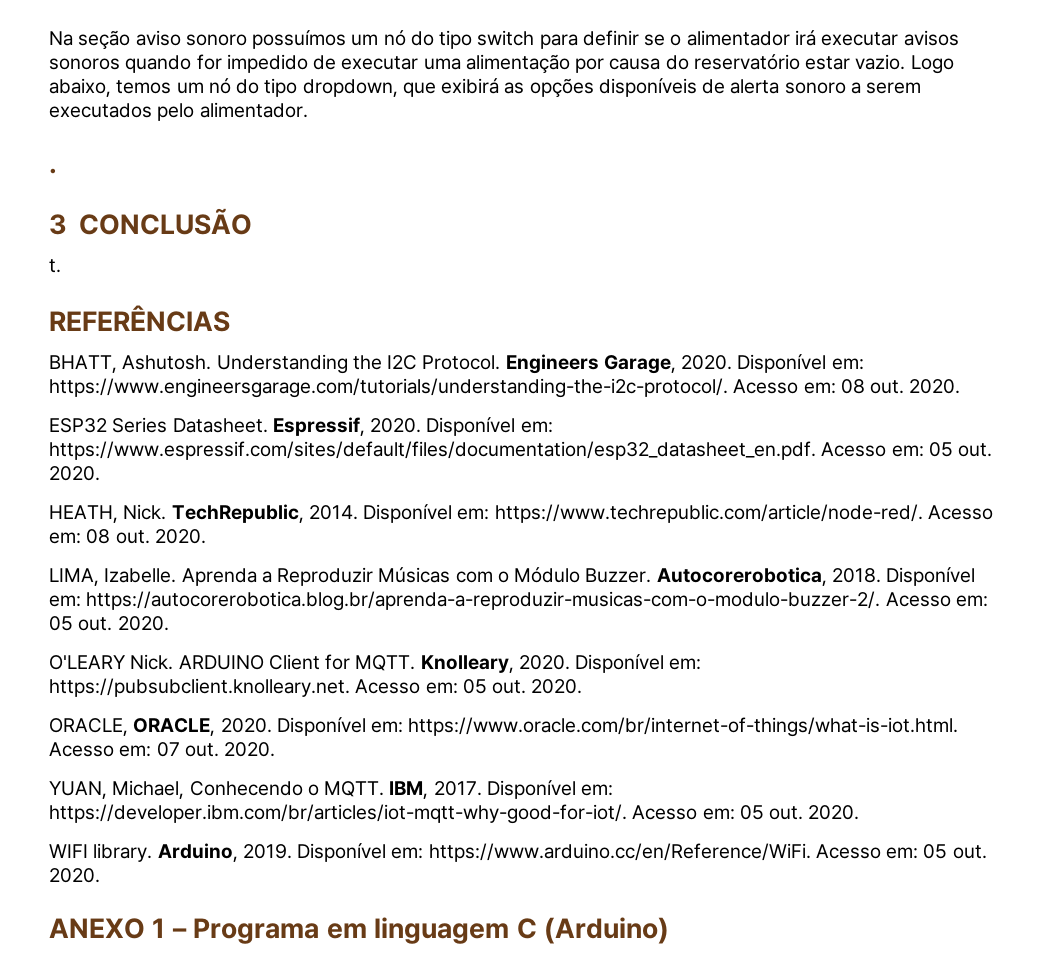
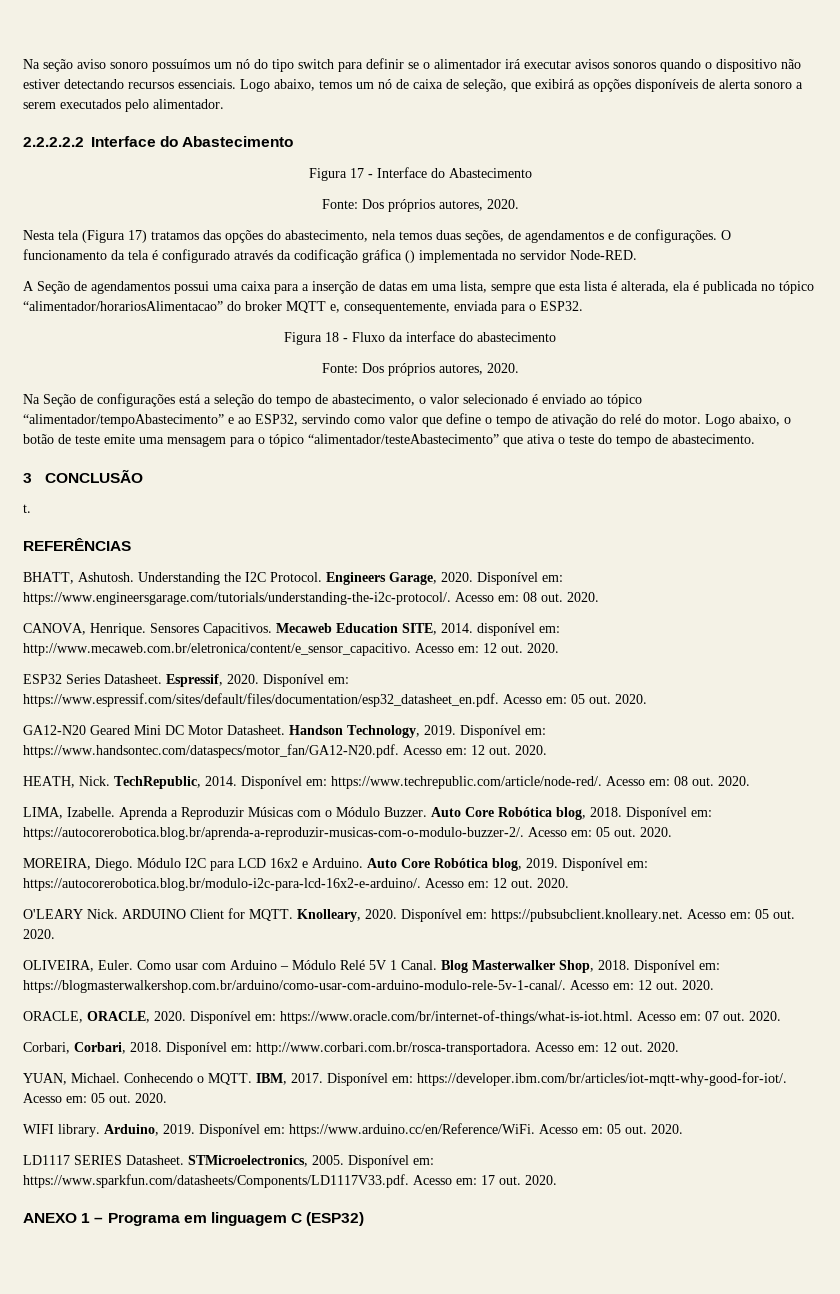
- Na seção aviso sonoro possuímos um nó do tipo switch para definir se o alimentador irá executar avisos sonoros quando for impedido de executar uma alimentação por causa do reservatório estar vazio.
+ Na seção aviso sonoro possuímos um nó do tipo switch para definir se o alimentador irá executar avisos sonoros quando o dispositivo não estiver detectando recursos essenciais.
- Logo abaixo, temos um nó do tipo dropdown, que exibirá as opções disponíveis de alerta sonoro a serem executados pelo alimentador.
+ Logo abaixo, temos um nó de caixa de seleção, que exibirá as opções disponíveis de alerta sonoro a serem executados pelo alimentador.
- .
+ 2.2.2.2.2 Interface do Abastecimento
+ Figura 17 - Interface do Abastecimento
+ Fonte: Dos próprios autores, 2020.
+ Nesta tela (Figura 17) tratamos das opções do abastecimento, nela temos duas seções, de agendamentos e de configurações. O funcionamento da tela é configurado através da codificação gráfica () implementada no servidor Node-RED.
+ A Seção de agendamentos possui uma caixa para a inserção de datas em uma lista, sempre que esta lista é alterada, ela é publicada no tópico “alimentador/horariosAlimentacao” do broker MQTT e, consequentemente, enviada para o ESP32.
+ Figura 18 - Fluxo da interface do abastecimento
+ Fonte: Dos próprios autores, 2020.
+ Na Seção de configurações está a seleção do tempo de abastecimento, o valor selecionado é enviado ao tópico “alimentador/tempoAbastecimento” e ao ESP32, servindo como valor que define o tempo de ativação do relé do motor. Logo abaixo, o botão de teste emite uma mensagem para o tópico “alimentador/testeAbastecimento” que ativa o teste do tempo de abastecimento.
+ CANOVA, Henrique. Sensores Capacitivos. Mecaweb Education SITE, 2014. disponível em: http://www.mecaweb.com.br/eletronica/content/e_sensor_capacitivo. Acesso em: 12 out. 2020.
+ GA12-N20 Geared Mini DC Motor Datasheet. Handson Technology, 2019. Disponível em: https://www.handsontec.com/dataspecs/motor_fan/GA12-N20.pdf. Acesso em: 12 out. 2020.
- Autocorerobotica, 2018.
+ Auto Core Robótica blog, 2018.
+ MOREIRA, Diego. Módulo I2C para LCD 16x2 e Arduino. Auto Core Robótica blog, 2019. Disponível em: https://autocorerobotica.blog.br/modulo-i2c-para-lcd-16x2-e-arduino/. Acesso em: 12 out. 2020.
+ OLIVEIRA, Euler. Como usar com Arduino – Módulo Relé 5V 1 Canal. Blog Masterwalker Shop, 2018. Disponível em: https://blogmasterwalkershop.com.br/arduino/como-usar-com-arduino-modulo-rele-5v-1-canal/. Acesso em: 12 out. 2020.
+ Corbari, Corbari, 2018. Disponível em: http://www.corbari.com.br/rosca-transportadora. Acesso em: 12 out. 2020.
- YUAN, Michael, Conhecendo o MQTT.
+ YUAN, Michael. Conhecendo o MQTT.
+ LD1117 SERIES Datasheet. STMicroelectronics, 2005. Disponível em: https://www.sparkfun.com/datasheets/Components/LD1117V33.pdf. Acesso em: 17 out. 2020.
- ANEXO 1 – Programa em linguagem C (Arduino)
+ ANEXO 1 – Programa em linguagem C (ESP32)

